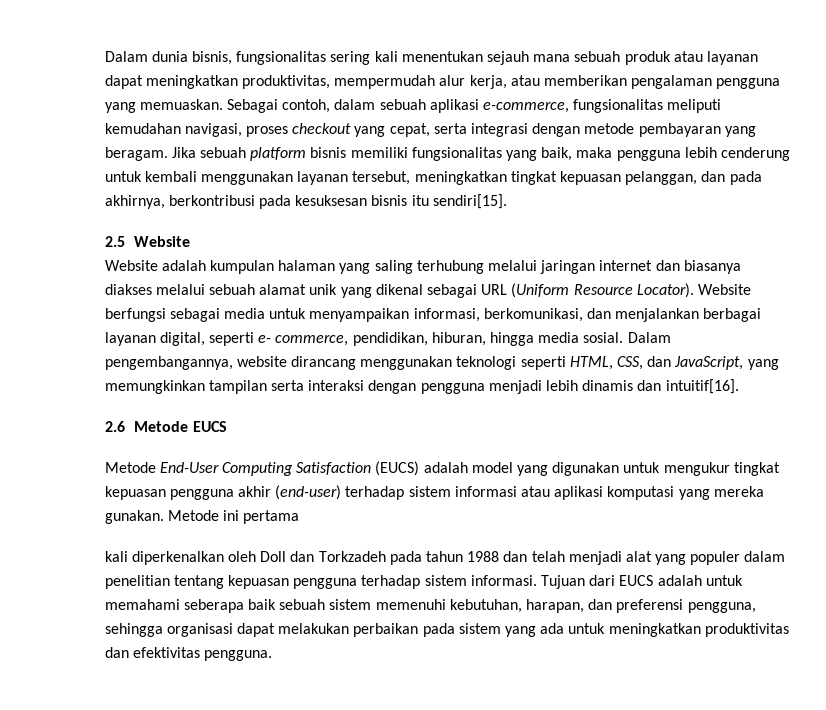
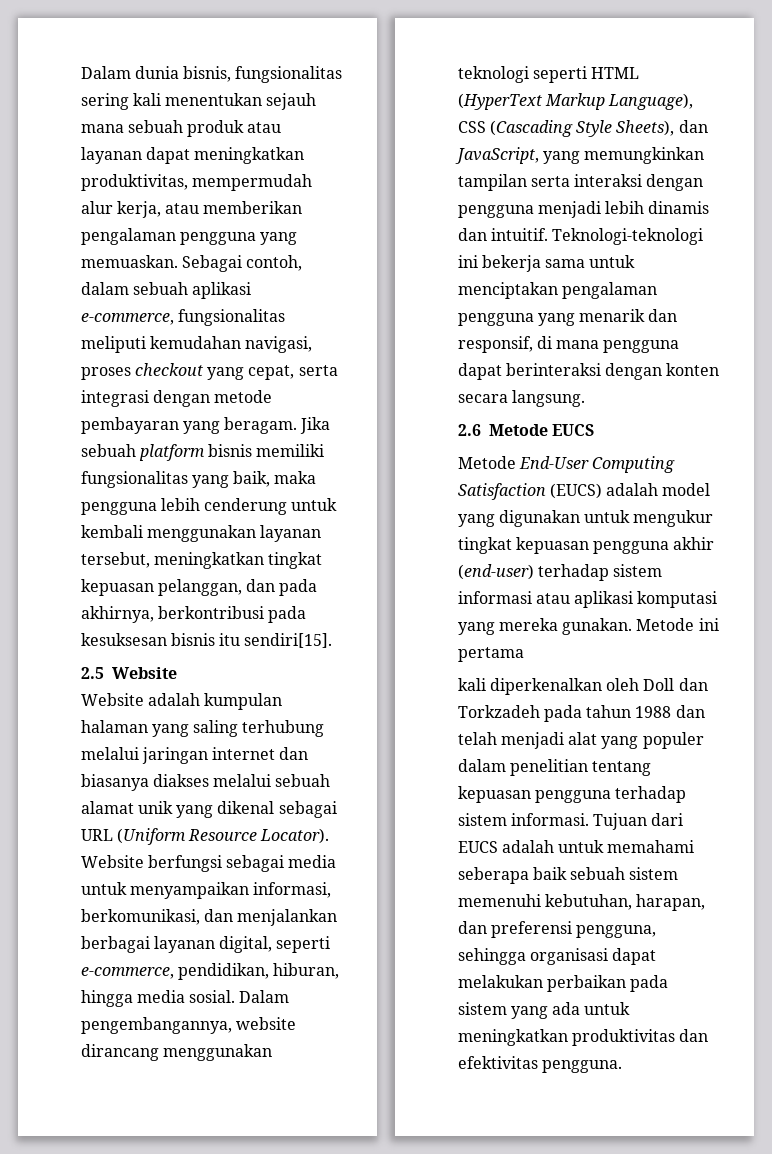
- Website berfungsi sebagai media untuk menyampaikan informasi, berkomunikasi, dan menjalankan berbagai layanan digital, seperti e- commerce, pendidikan, hiburan, hingga media sosial.
+ Website berfungsi sebagai media untuk menyampaikan informasi, berkomunikasi, dan menjalankan berbagai layanan digital, seperti e-commerce, pendidikan, hiburan, hingga media sosial.
- Dalam pengembangannya, website dirancang menggunakan teknologi seperti HTML, CSS, dan JavaScript, yang memungkinkan tampilan serta interaksi dengan pengguna menjadi lebih dinamis dan intuitif[16].
+ Dalam pengembangannya, website dirancang menggunakan teknologi seperti HTML (HyperText Markup Language), CSS (Cascading Style Sheets), dan JavaScript, yang memungkinkan tampilan serta interaksi dengan pengguna menjadi lebih dinamis dan intuitif. Teknologi-teknologi ini bekerja sama untuk menciptakan pengalaman pengguna yang menarik dan responsif, di mana pengguna dapat berinteraksi dengan konten secara langsung.

